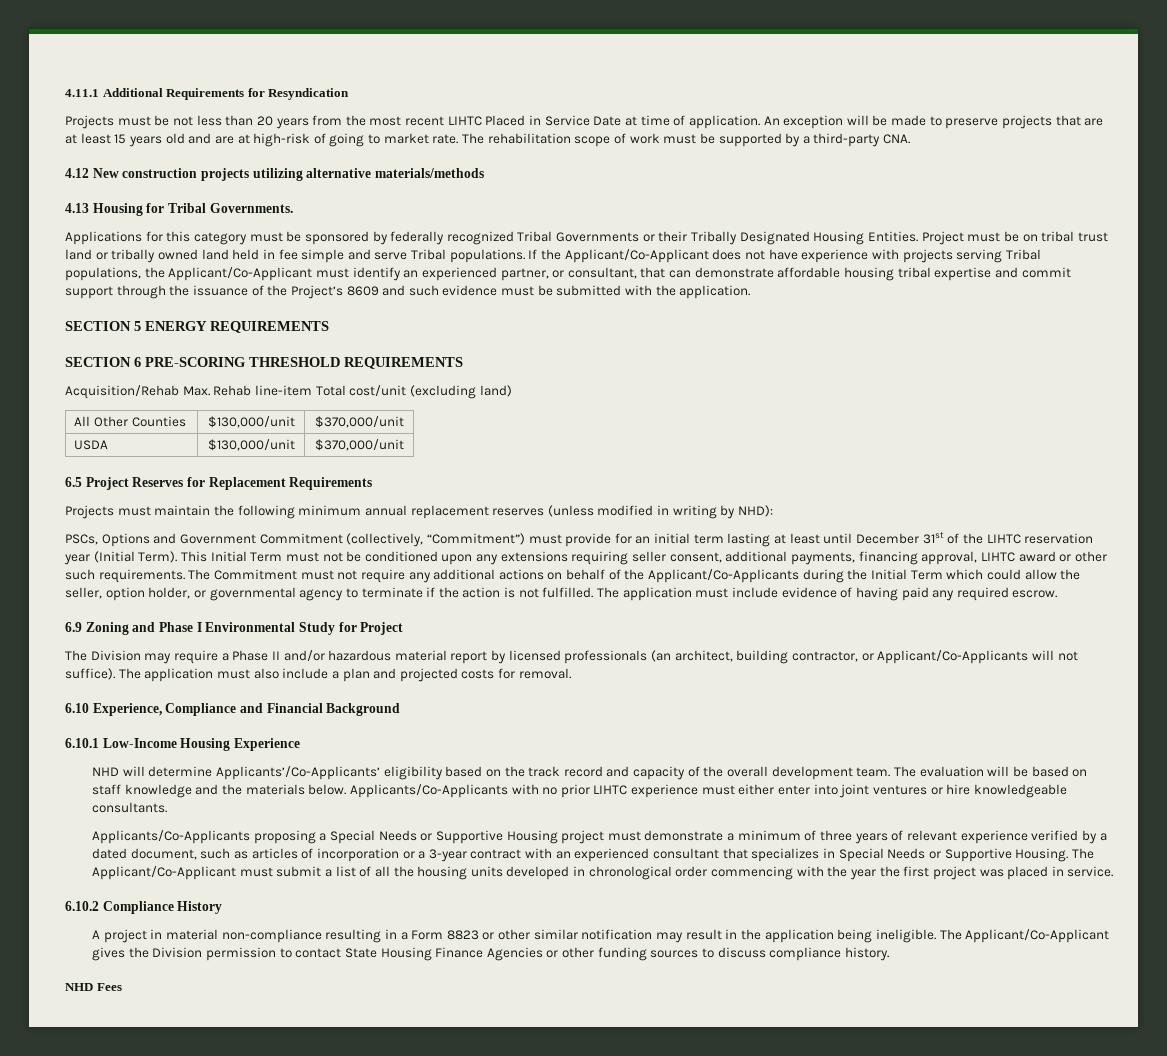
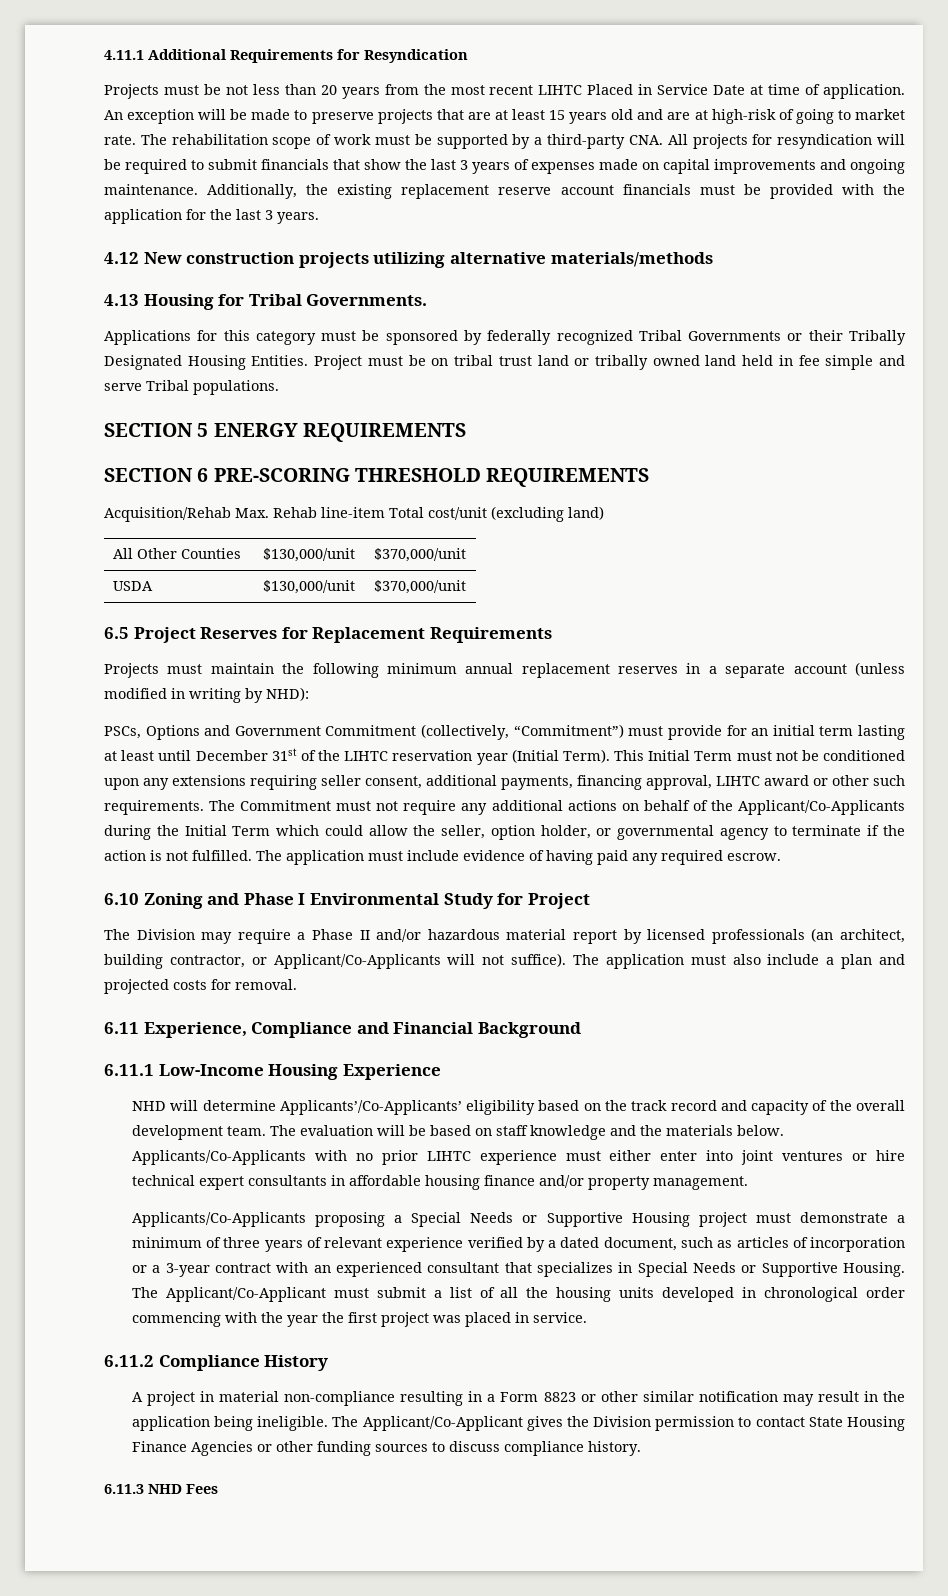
- The rehabilitation scope of work must be supported by a third-party CNA.
+ The rehabilitation scope of work must be supported by a third-party CNA. All projects for resyndication will be required to submit financials that show the last 3 years of expenses made on capital improvements and ongoing maintenance. Additionally, the existing replacement reserve account financials must be provided with the application for the last 3 years.
- If the Applicant/Co-Applicant does not have experience with projects serving Tribal populations, the Applicant/Co-Applicant must identify an experienced partner, or consultant, that can demonstrate affordable housing tribal expertise and commit support through the issuance of the Project’s 8609 and such evidence must be submitted with the application.
- Projects must maintain the following minimum annual replacement reserves (unless modified in writing by NHD):
+ Projects must maintain the following minimum annual replacement reserves in a separate account (unless modified in writing by NHD):
- 6.9 Zoning and Phase I Environmental Study for Project
+ 6.10 Zoning and Phase I Environmental Study for Project
- 6.10 Experience, Compliance and Financial Background
+ 6.11 Experience, Compliance and Financial Background
- 6.10.1 Low-Income Housing Experience
+ 6.11.1 Low-Income Housing Experience
- Applicants/Co-Applicants with no prior LIHTC experience must either enter into joint ventures or hire knowledgeable consultants.
+ Applicants/Co-Applicants with no prior LIHTC experience must either enter into joint ventures or hire technical expert consultants in affordable housing finance and/or property management.
- 6.10.2 Compliance History
+ 6.11.2 Compliance History
- NHD Fees
+ 6.11.3 NHD Fees

